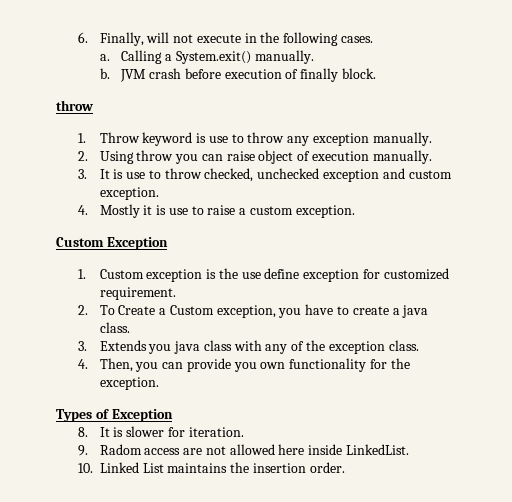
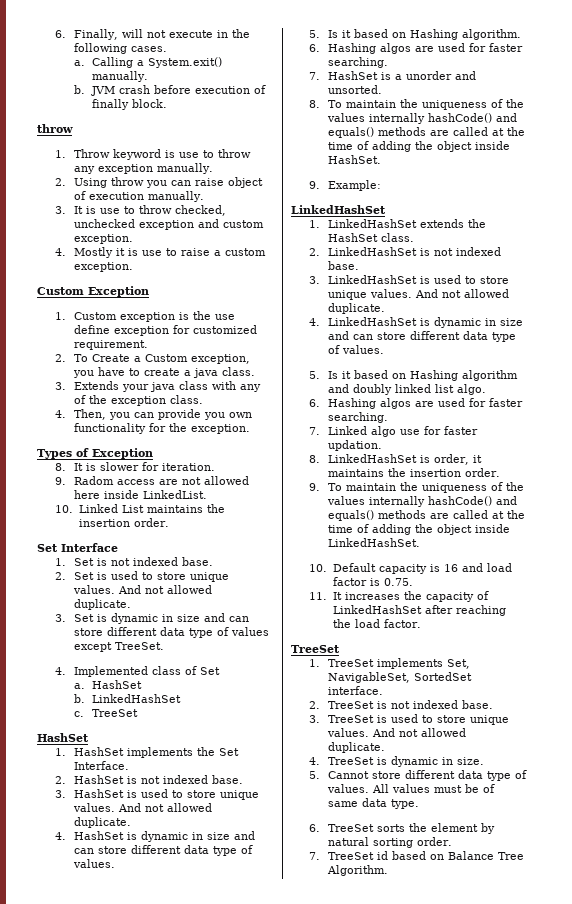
- 3. Extends you java class with any of the exception class.
+ 3. Extends your java class with any of the exception class.
+ Set Interface
+ 1. Set is not indexed base.
+ 2. Set is used to store unique values. And not allowed duplicate.
+ 3. Set is dynamic in size and can store different data type of values except TreeSet.
+ 4. Implemented class of Set
+ a. HashSet
+ b. LinkedHashSet
+ c. TreeSet
+ HashSet
+ 1. HashSet implements the Set Interface.
+ 2. HashSet is not indexed base.
+ 3. HashSet is used to store unique values. And not allowed duplicate.
+ 4. HashSet is dynamic in size and can store different data type of values.
+ 5. Is it based on Hashing algorithm.
+ 6. Hashing algos are used for faster searching.
+ 7. HashSet is a unorder and unsorted.
+ 8. To maintain the uniqueness of the values internally hashCode() and equals() methods are called at the time of adding the object inside HashSet.
+ 9. Example:
+ LinkedHashSet
+ 1. LinkedHashSet extends the HashSet class.
+ 2. LinkedHashSet is not indexed base.
+ 3. LinkedHashSet is used to store unique values. And not allowed duplicate.
+ 4. LinkedHashSet is dynamic in size and can store different data type of values.
+ 5. Is it based on Hashing algorithm and doubly linked list algo.
+ 6. Hashing algos are used for faster searching.
+ 7. Linked algo use for faster updation.
+ 8. LinkedHashSet is order, it maintains the insertion order.
+ 9. To maintain the uniqueness of the values internally hashCode() and equals() methods are called at the time of adding the object inside LinkedHashSet.
+ 10. Default capacity is 16 and load factor is 0.75.
+ 11. It increases the capacity of LinkedHashSet after reaching the load factor.
+ TreeSet
+ 1. TreeSet implements Set, NavigableSet, SortedSet interface.
+ 2. TreeSet is not indexed base.
+ 3. TreeSet is used to store unique values. And not allowed duplicate.
+ 4. TreeSet is dynamic in size.
+ 5. Cannot store different data type of values. All values must be of same data type.
+ 6. TreeSet sorts the element by natural sorting order.
+ 7. TreeSet id based on Balance Tree Algorithm.

